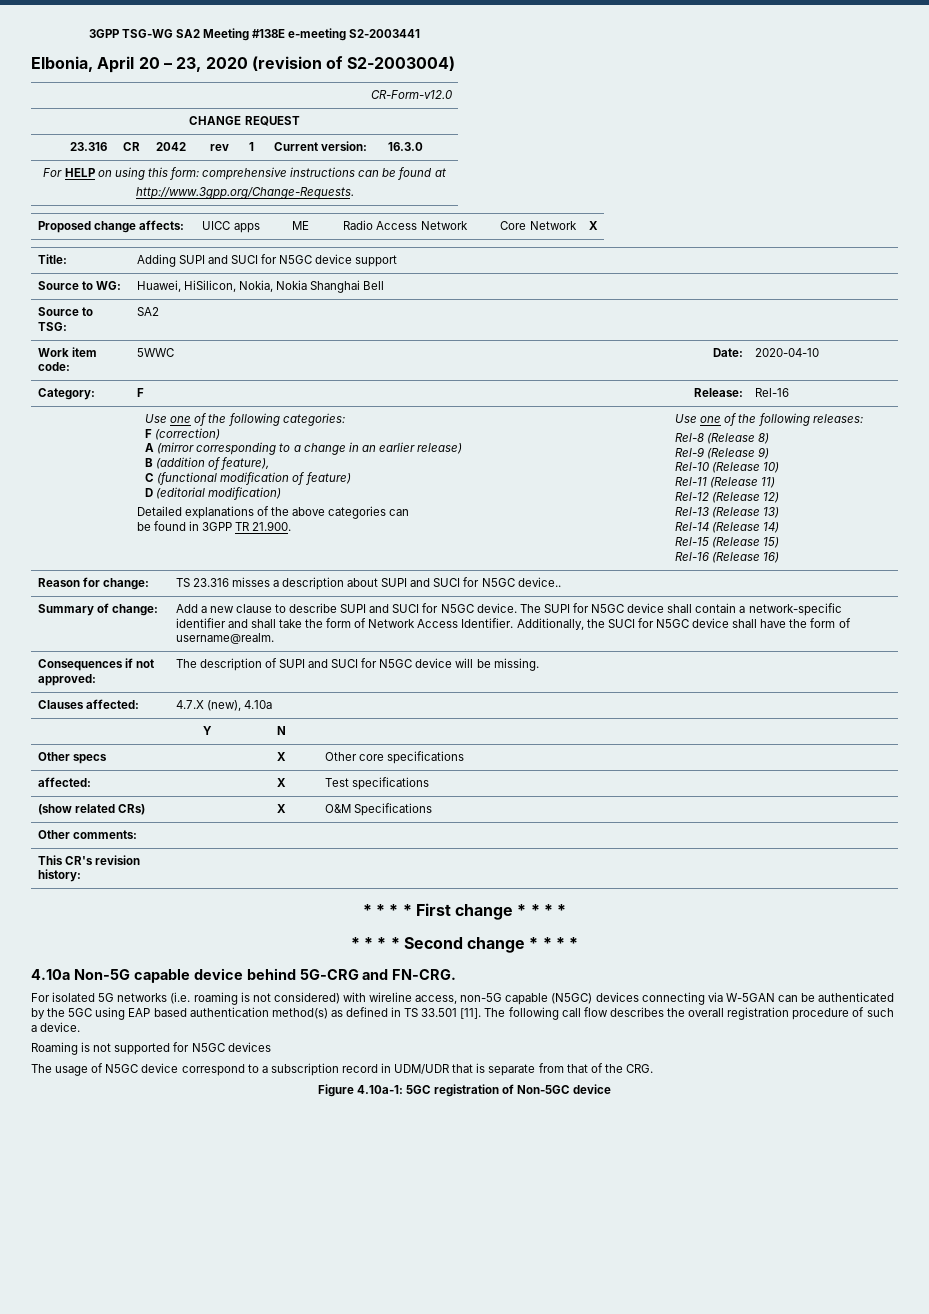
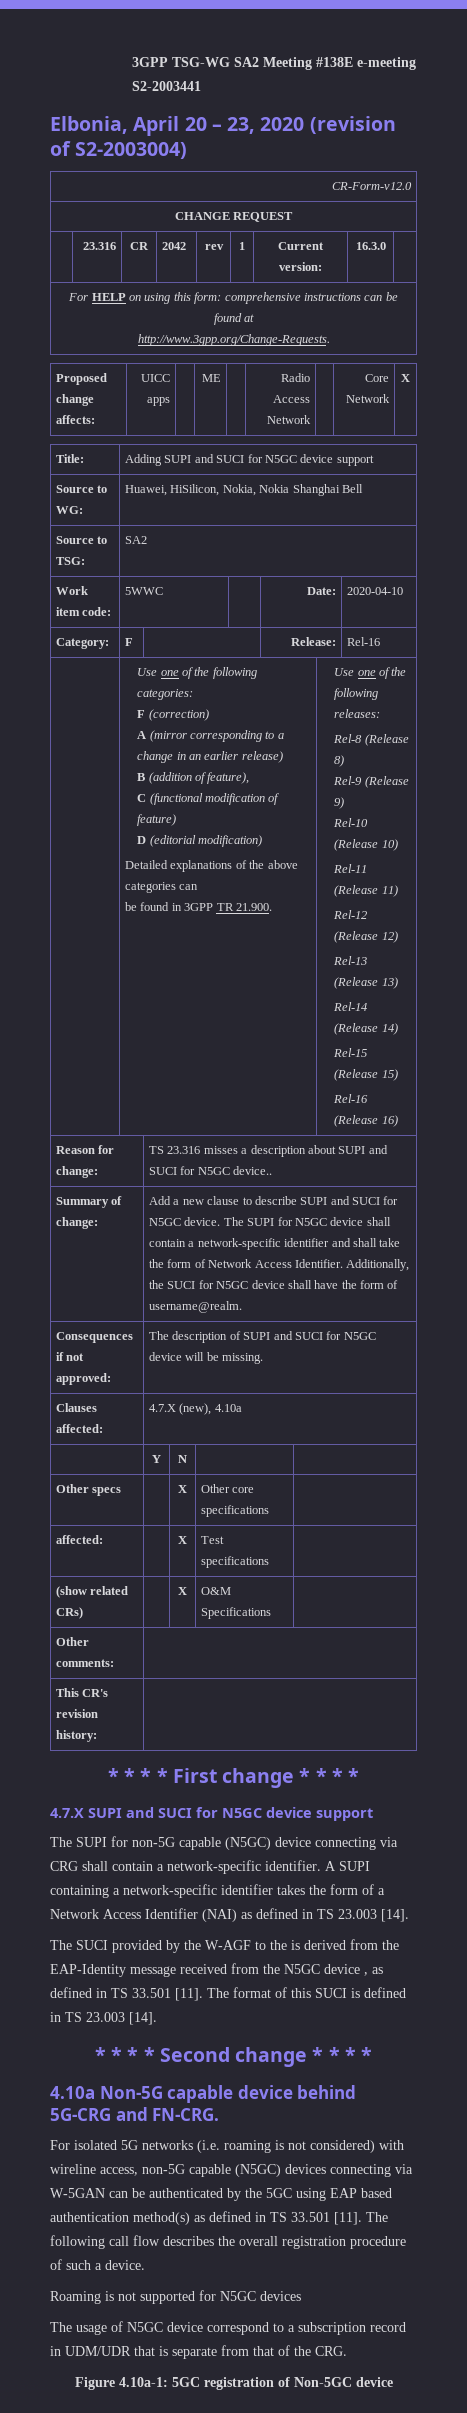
+ 4.7.X SUPI and SUCI for N5GC device support
+ The SUPI for non-5G capable (N5GC) device connecting via CRG shall contain a network-specific identifier. A SUPI containing a network-specific identifier takes the form of a Network Access Identifier (NAI) as defined in TS 23.003 [14].
+ The SUCI provided by the W-AGF to the is derived from the EAP-Identity message received from the N5GC device , as defined in TS 33.501 [11]. The format of this SUCI is defined in TS 23.003 [14].

